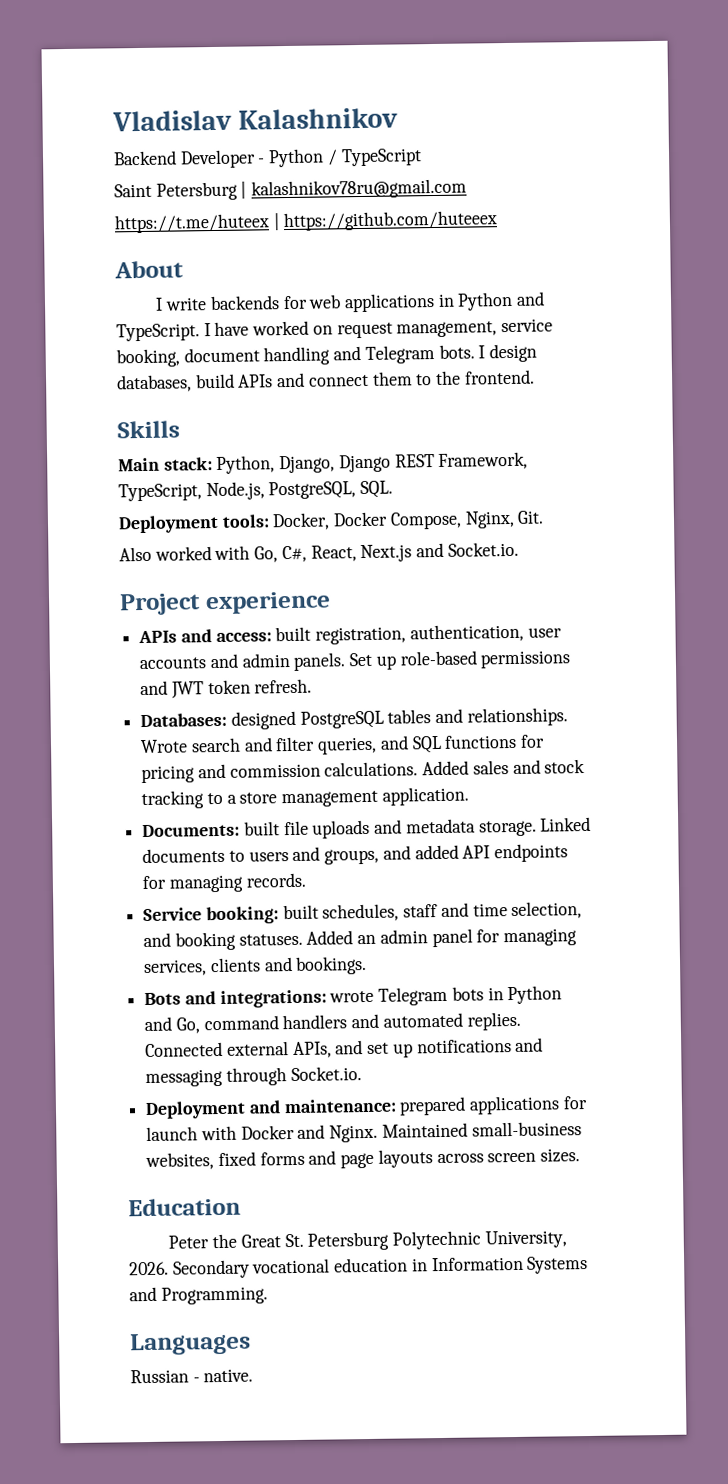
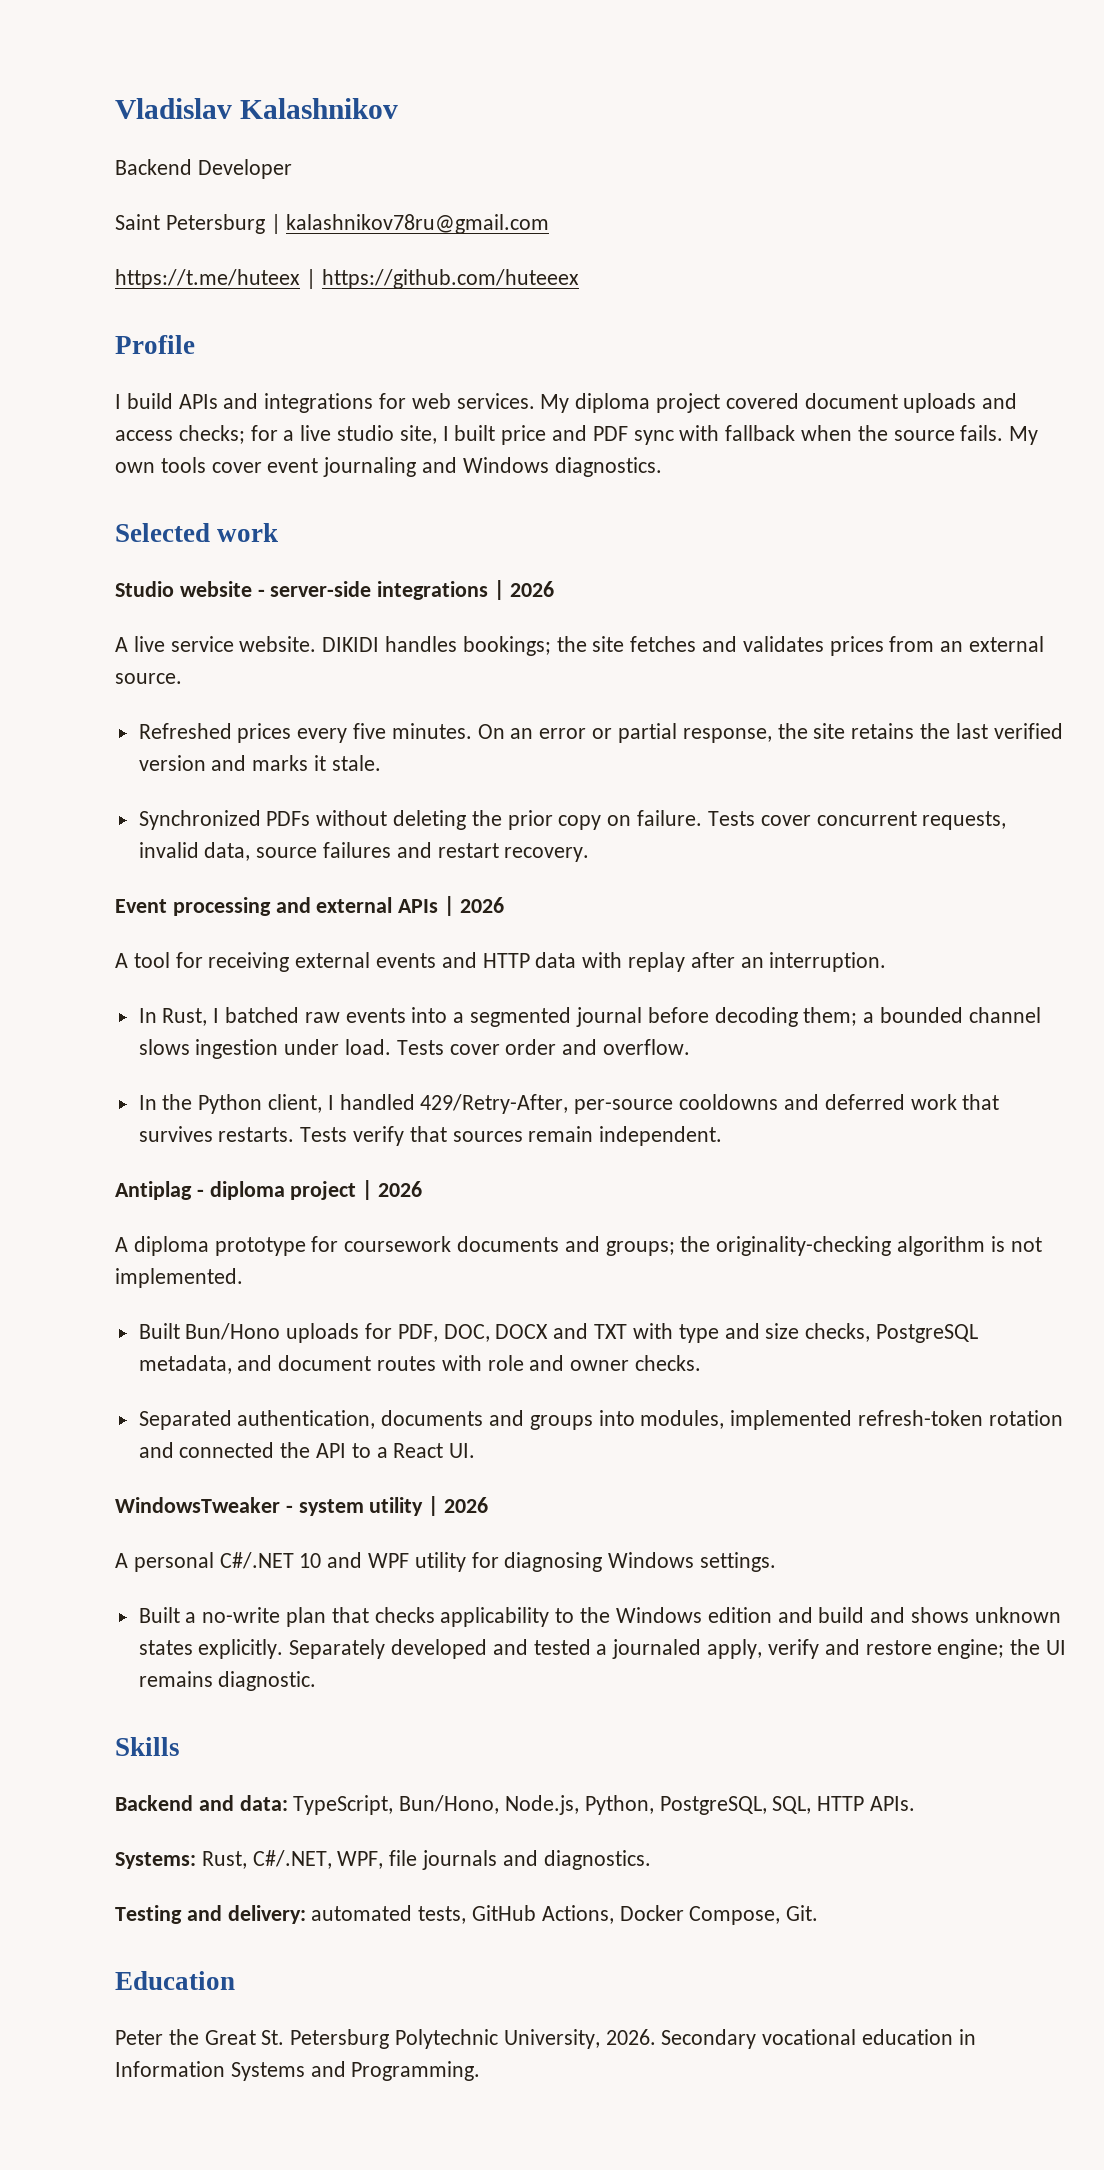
- Backend Developer - Python / TypeScript
+ Backend Developer
- About
- I write backends for web applications in Python and TypeScript. I have worked on request management, service booking, document handling and Telegram bots. I design databases, build APIs and connect them to the frontend.
+ Profile
+ I build APIs and integrations for web services. My diploma project covered document uploads and access checks; for a live studio site, I built price and PDF sync with fallback when the source fails. My own tools cover event journaling and Windows diagnostics.
+ Selected work
+ Studio website - server-side integrations | 2026
+ A live service website. DIKIDI handles bookings; the site fetches and validates prices from an external source.
+ Refreshed prices every five minutes. On an error or partial response, the site retains the last verified version and marks it stale.
+ Synchronized PDFs without deleting the prior copy on failure. Tests cover concurrent requests, invalid data, source failures and restart recovery.
+ Event processing and external APIs | 2026
+ A tool for receiving external events and HTTP data with replay after an interruption.
+ In Rust, I batched raw events into a segmented journal before decoding them; a bounded channel slows ingestion under load. Tests cover order and overflow.
+ In the Python client, I handled 429/Retry-After, per-source cooldowns and deferred work that survives restarts. Tests verify that sources remain independent.
+ Antiplag - diploma project | 2026
+ A diploma prototype for coursework documents and groups; the originality-checking algorithm is not implemented.
+ Built Bun/Hono uploads for PDF, DOC, DOCX and TXT with type and size checks, PostgreSQL metadata, and document routes with role and owner checks.
+ Separated authentication, documents and groups into modules, implemented refresh-token rotation and connected the API to a React UI.
+ WindowsTweaker - system utility | 2026
+ A personal C#/.NET 10 and WPF utility for diagnosing Windows settings.
+ Built a no-write plan that checks applicability to the Windows edition and build and shows unknown states explicitly. Separately developed and tested a journaled apply, verify and restore engine; the UI remains diagnostic.
  Skills
- Main stack: Python, Django, Django REST Framework, TypeScript, Node.js, PostgreSQL, SQL.
- Deployment tools: Docker, Docker Compose, Nginx, Git.
+ Backend and data: TypeScript, Bun/Hono, Node.js, Python, PostgreSQL, SQL, HTTP APIs.
+ Systems: Rust, C#/.NET, WPF, file journals and diagnostics.
+ Testing and delivery: automated tests, GitHub Actions, Docker Compose, Git.
- Also worked with Go, C#, React, Next.js and Socket.io.
- Project experience
- APIs and access: built registration, authentication, user accounts and admin panels. Set up role-based permissions and JWT token refresh.
- Databases: designed PostgreSQL tables and relationships. Wrote search and filter queries, and SQL functions for pricing and commission calculations. Added sales and stock tracking to a store management application.
- Documents: built file uploads and metadata storage. Linked documents to users and groups, and added API endpoints for managing records.
- Service booking: built schedules, staff and time selection, and booking statuses. Added an admin panel for managing services, clients and bookings.
- Bots and integrations: wrote Telegram bots in Python and Go, command handlers and automated replies. Connected external APIs, and set up notifications and messaging through Socket.io.
- Deployment and maintenance: prepared applications for launch with Docker and Nginx. Maintained small-business websites, fixed forms and page layouts across screen sizes.
- Languages
- Russian - native.

